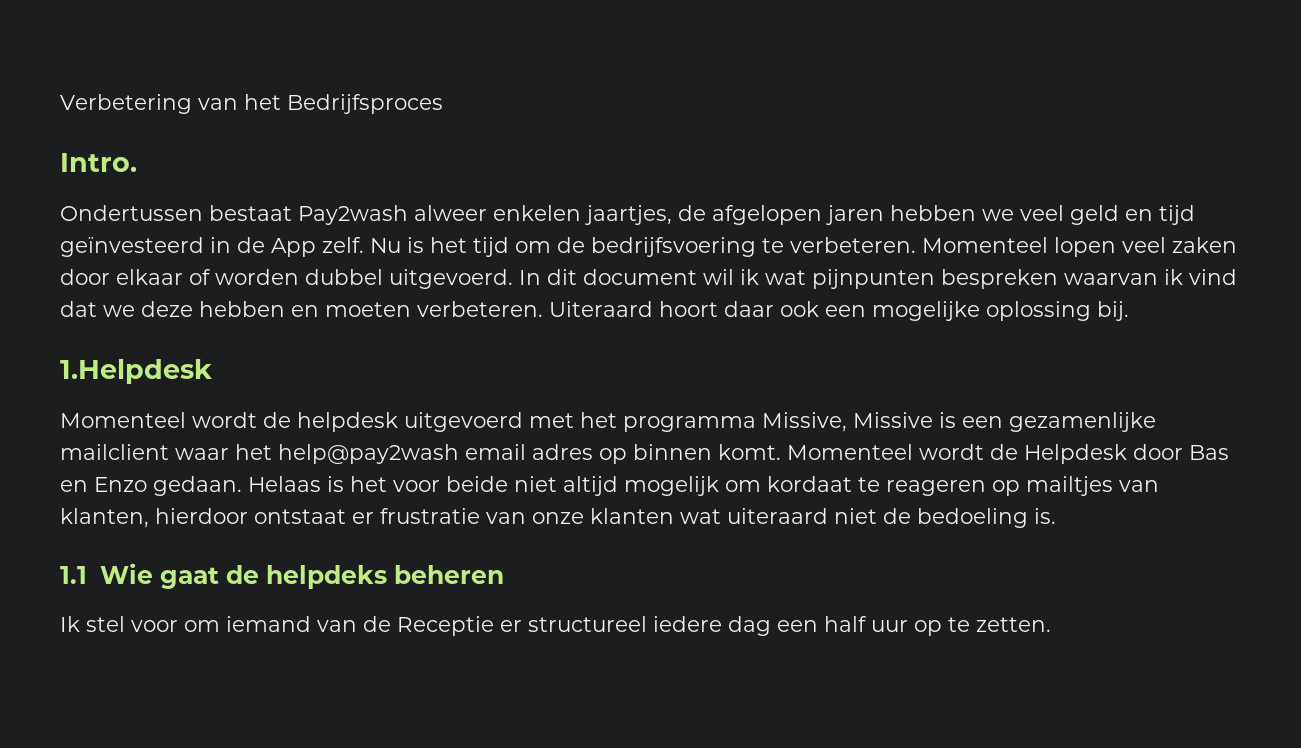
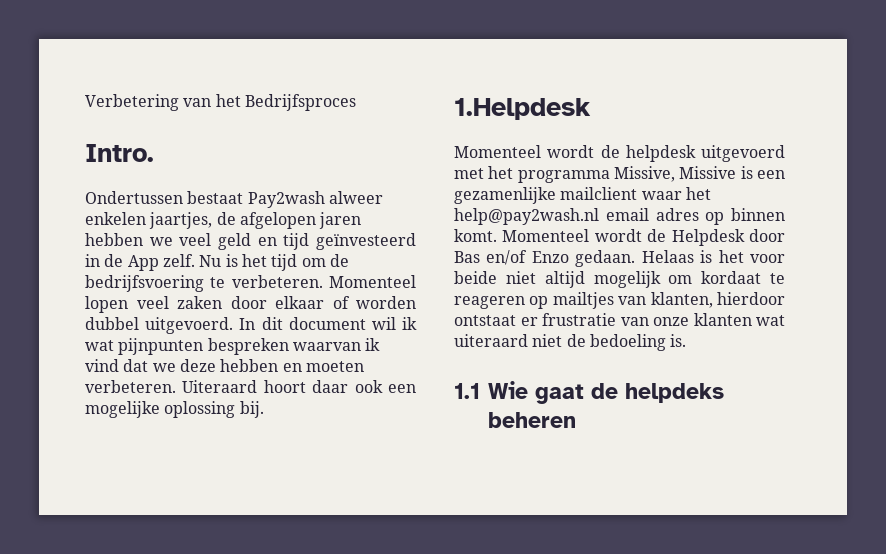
- Momenteel wordt de helpdesk uitgevoerd met het programma Missive, Missive is een gezamenlijke mailclient waar het help@pay2wash email adres op binnen komt.
+ Momenteel wordt de helpdesk uitgevoerd met het programma Missive, Missive is een gezamenlijke mailclient waar het help@pay2wash.nl email adres op binnen komt.
- Momenteel wordt de Helpdesk door Bas en Enzo gedaan.
+ Momenteel wordt de Helpdesk door Bas en/of Enzo gedaan.
- Ik stel voor om iemand van de Receptie er structureel iedere dag een half uur op te zetten.

